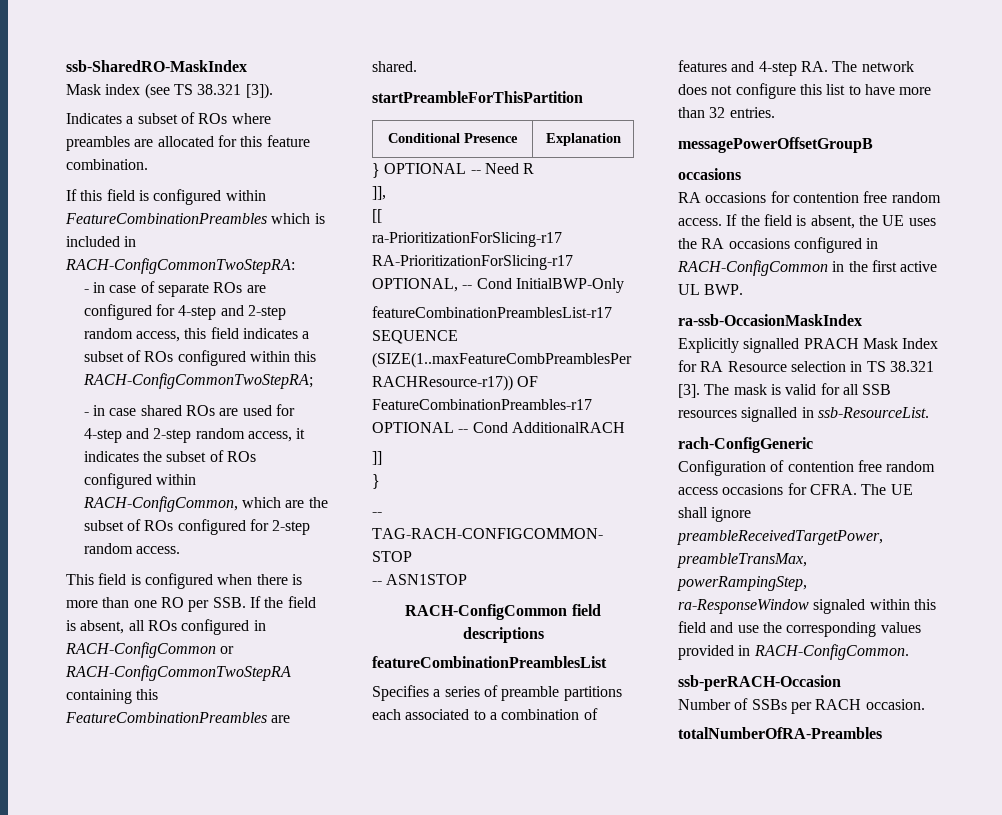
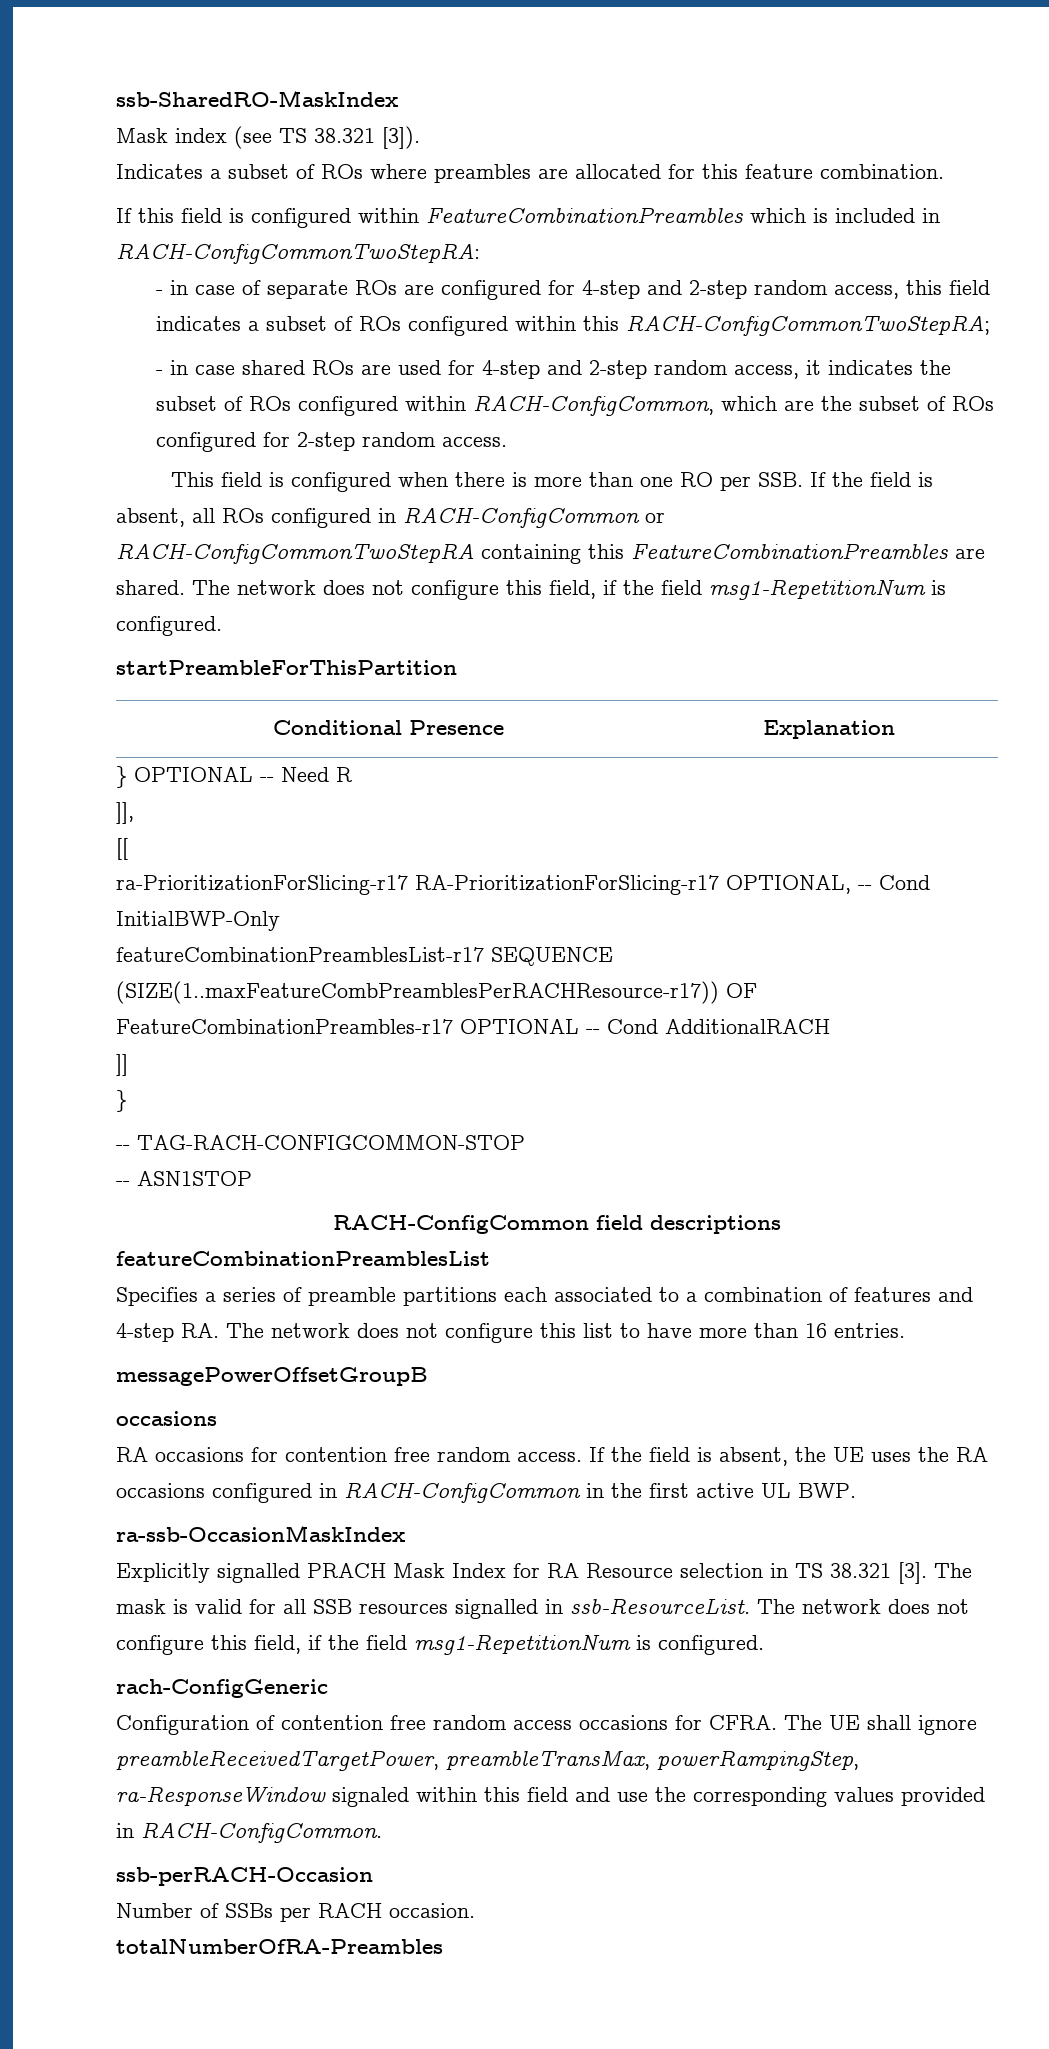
- This field is configured when there is more than one RO per SSB. If the field is absent, all ROs configured in RACH-ConfigCommon or RACH-ConfigCommonTwoStepRA containing this FeatureCombinationPreambles are shared.
+ This field is configured when there is more than one RO per SSB. If the field is absent, all ROs configured in RACH-ConfigCommon or RACH-ConfigCommonTwoStepRA containing this FeatureCombinationPreambles are shared. The network does not configure this field, if the field msg1-RepetitionNum is configured.
- Specifies a series of preamble partitions each associated to a combination of features and 4-step RA. The network does not configure this list to have more than 32 entries.
+ Specifies a series of preamble partitions each associated to a combination of features and 4-step RA. The network does not configure this list to have more than 16 entries.
- The mask is valid for all SSB resources signalled in ssb-ResourceList.
+ The mask is valid for all SSB resources signalled in ssb-ResourceList. The network does not configure this field, if the field msg1-RepetitionNum is configured.

